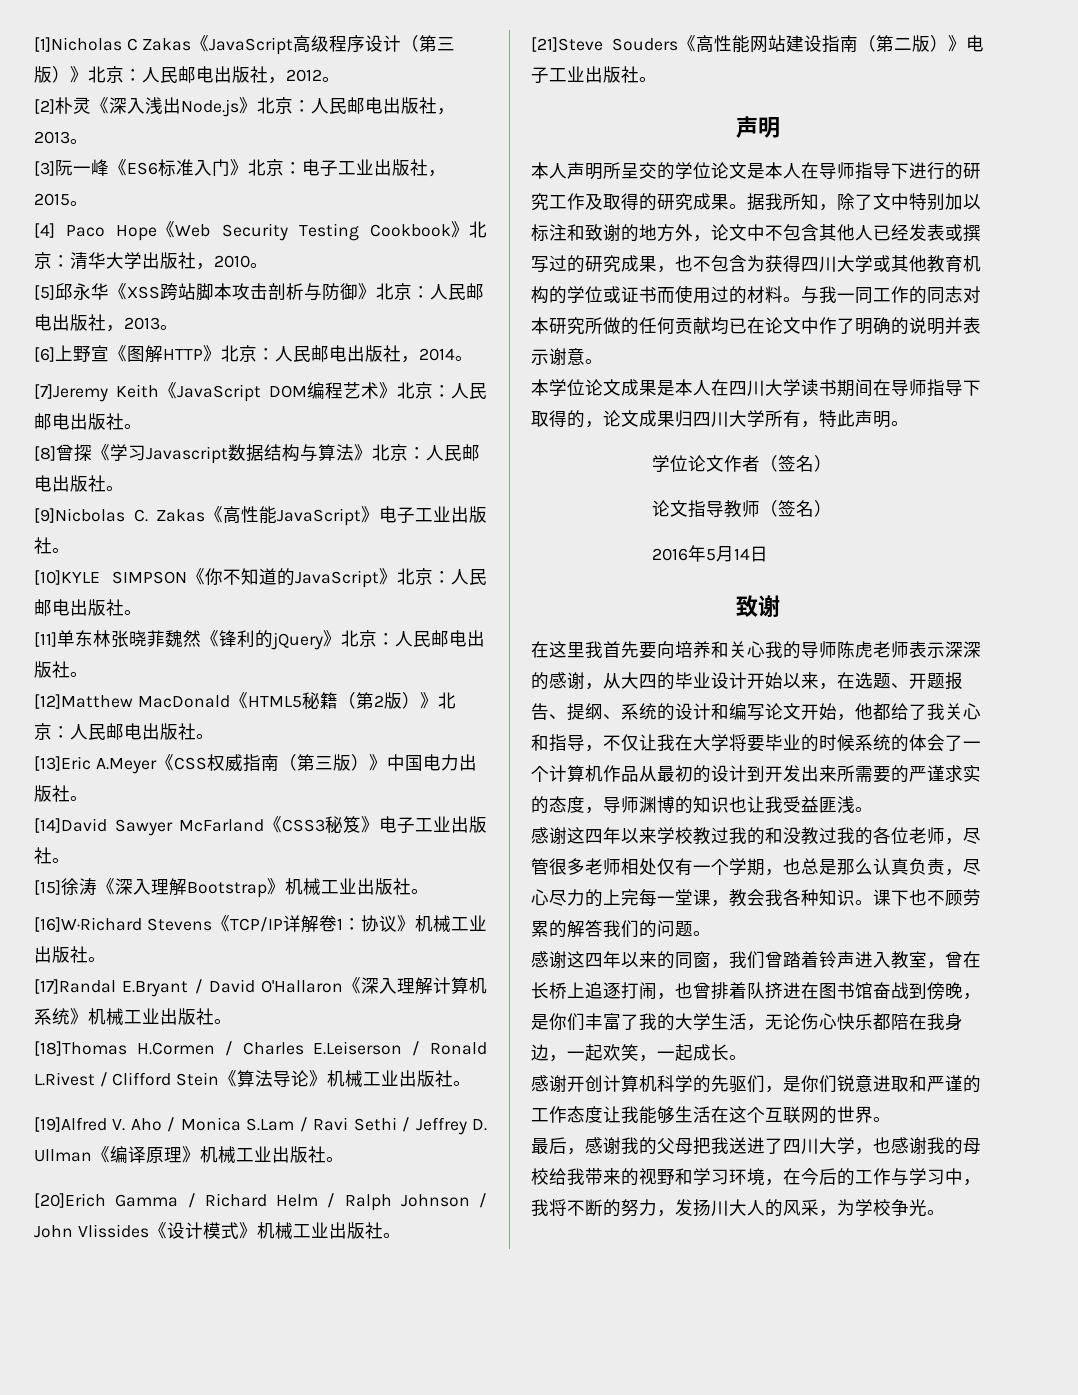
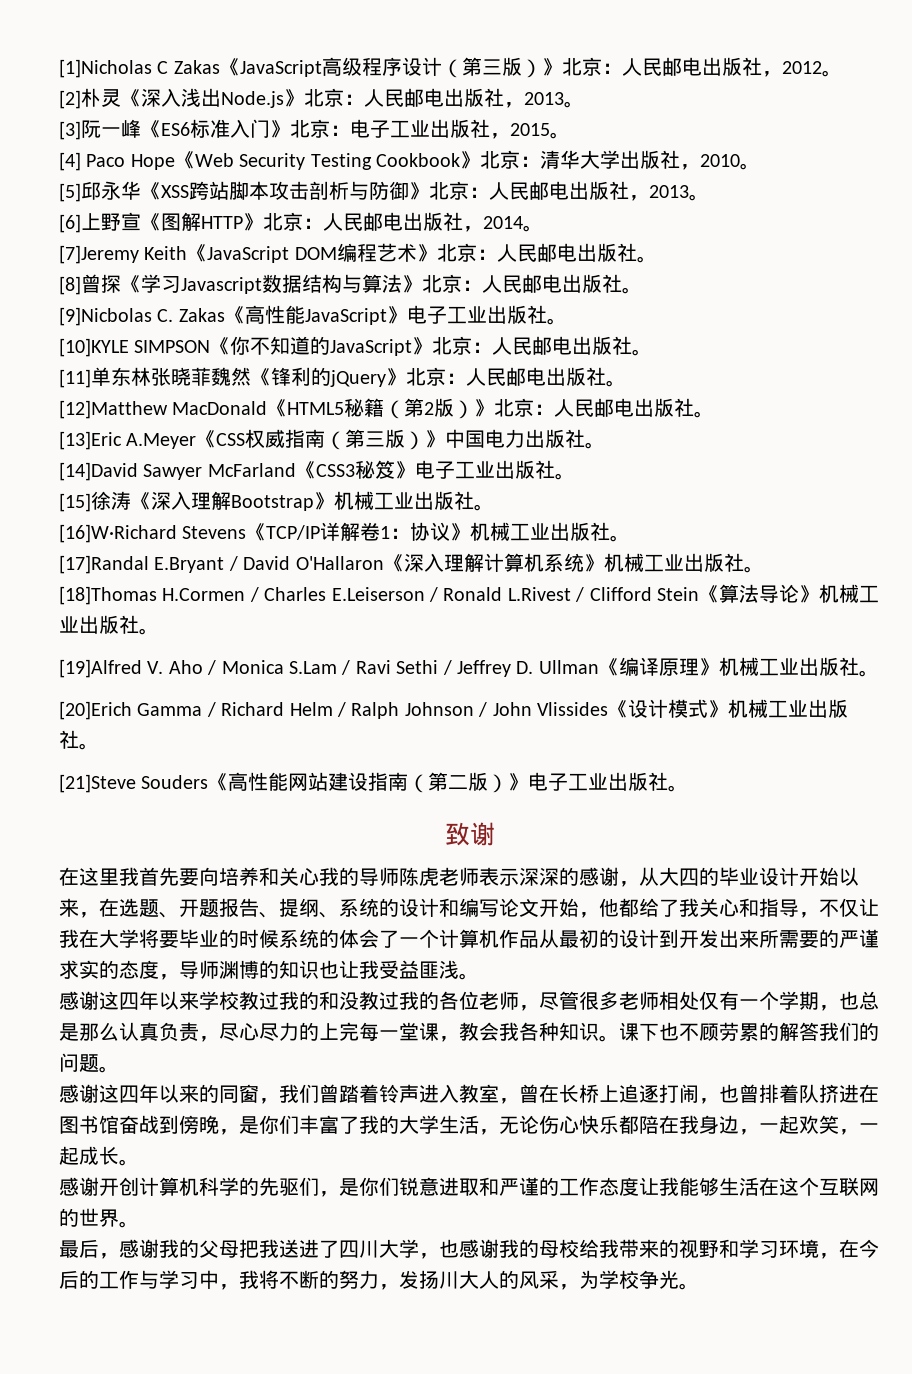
  [21]Steve Souders《高性能网站建设指南（第二版）》电子工业出版社。
- 声明
- 本人声明所呈交的学位论文是本人在导师指导下进行的研究工作及取得的研究成果。据我所知，除了文中特别加以标注和致谢的地方外，论文中不包含其他人已经发表或撰写过的研究成果，也不包含为获得四川大学或其他教育机构的学位或证书而使用过的材料。与我一同工作的同志对本研究所做的任何贡献均已在论文中作了明确的说明并表示谢意。
- 本学位论文成果是本人在四川大学读书期间在导师指导下取得的，论文成果归四川大学所有，特此声明。
- 学位论文作者（签名）
- 论文指导教师（签名）
- 2016年5月14日

